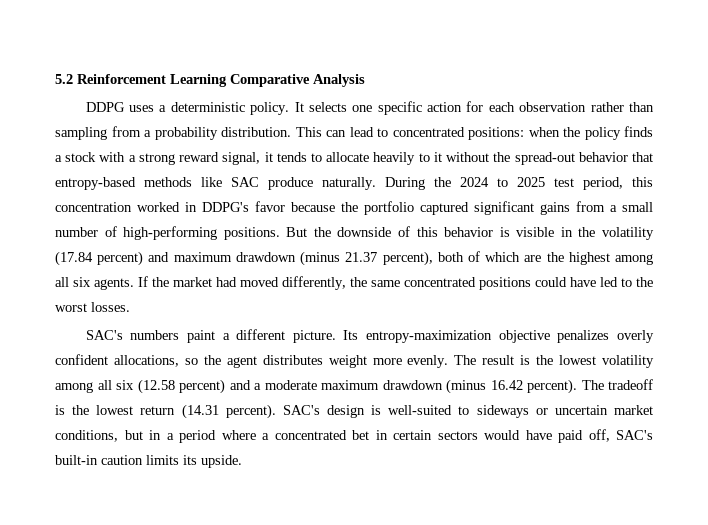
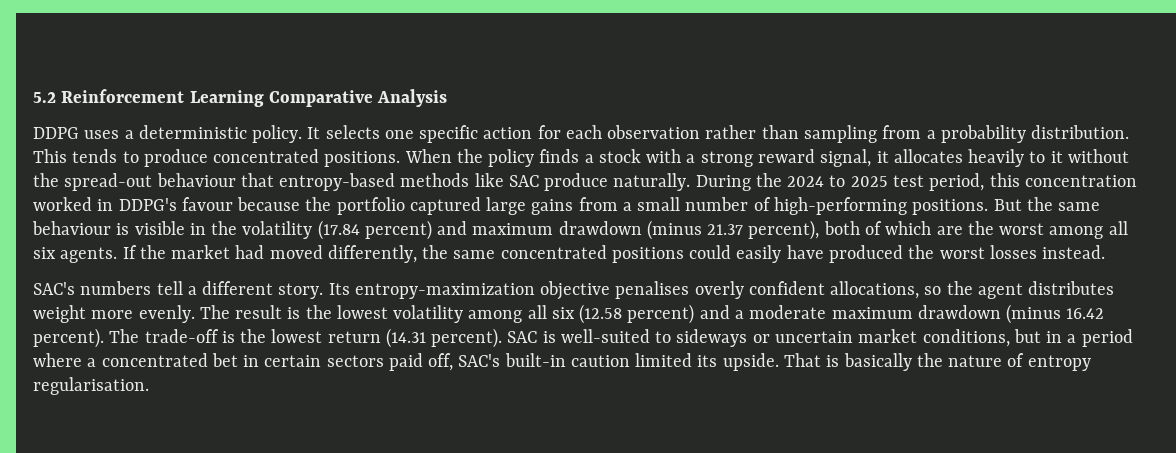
- This can lead to concentrated positions: when the policy finds a stock with a strong reward signal, it tends to allocate heavily to it without the spread-out behavior that entropy-based methods like SAC produce naturally.
+ This tends to produce concentrated positions. When the policy finds a stock with a strong reward signal, it allocates heavily to it without the spread-out behaviour that entropy-based methods like SAC produce naturally.
- During the 2024 to 2025 test period, this concentration worked in DDPG's favor because the portfolio captured significant gains from a small number of high-performing positions.
+ During the 2024 to 2025 test period, this concentration worked in DDPG's favour because the portfolio captured large gains from a small number of high-performing positions.
- But the downside of this behavior is visible in the volatility (17.84 percent) and maximum drawdown (minus 21.37 percent), both of which are the highest among all six agents.
+ But the same behaviour is visible in the volatility (17.84 percent) and maximum drawdown (minus 21.37 percent), both of which are the worst among all six agents.
- If the market had moved differently, the same concentrated positions could have led to the worst losses.
+ If the market had moved differently, the same concentrated positions could easily have produced the worst losses instead.
- SAC's numbers paint a different picture.
+ SAC's numbers tell a different story.
- Its entropy-maximization objective penalizes overly confident allocations, so the agent distributes weight more evenly.
+ Its entropy-maximization objective penalises overly confident allocations, so the agent distributes weight more evenly.
- The tradeoff is the lowest return (14.31 percent).
+ The trade-off is the lowest return (14.31 percent).
- SAC's design is well-suited to sideways or uncertain market conditions, but in a period where a concentrated bet in certain sectors would have paid off, SAC's built-in caution limits its upside.
+ SAC is well-suited to sideways or uncertain market conditions, but in a period where a concentrated bet in certain sectors paid off, SAC's built-in caution limited its upside.
+ That is basically the nature of entropy regularisation.

